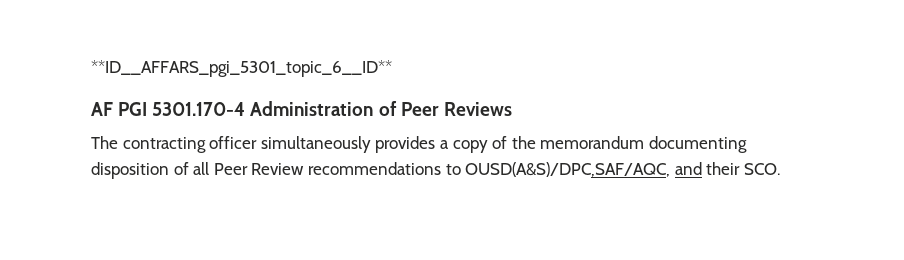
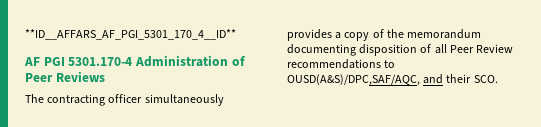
- **ID__AFFARS_pgi_5301_topic_6__ID**
+ **ID__AFFARS_AF_PGI_5301_170_4__ID**

